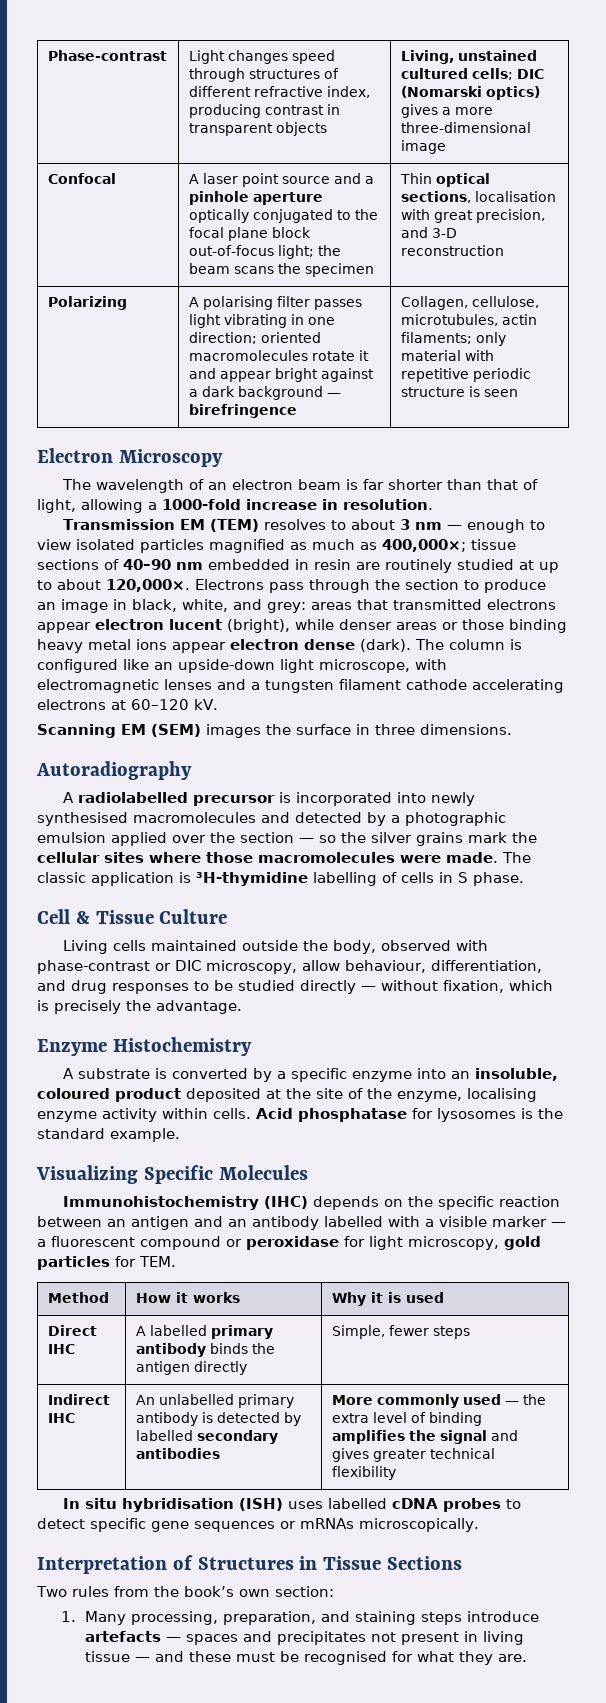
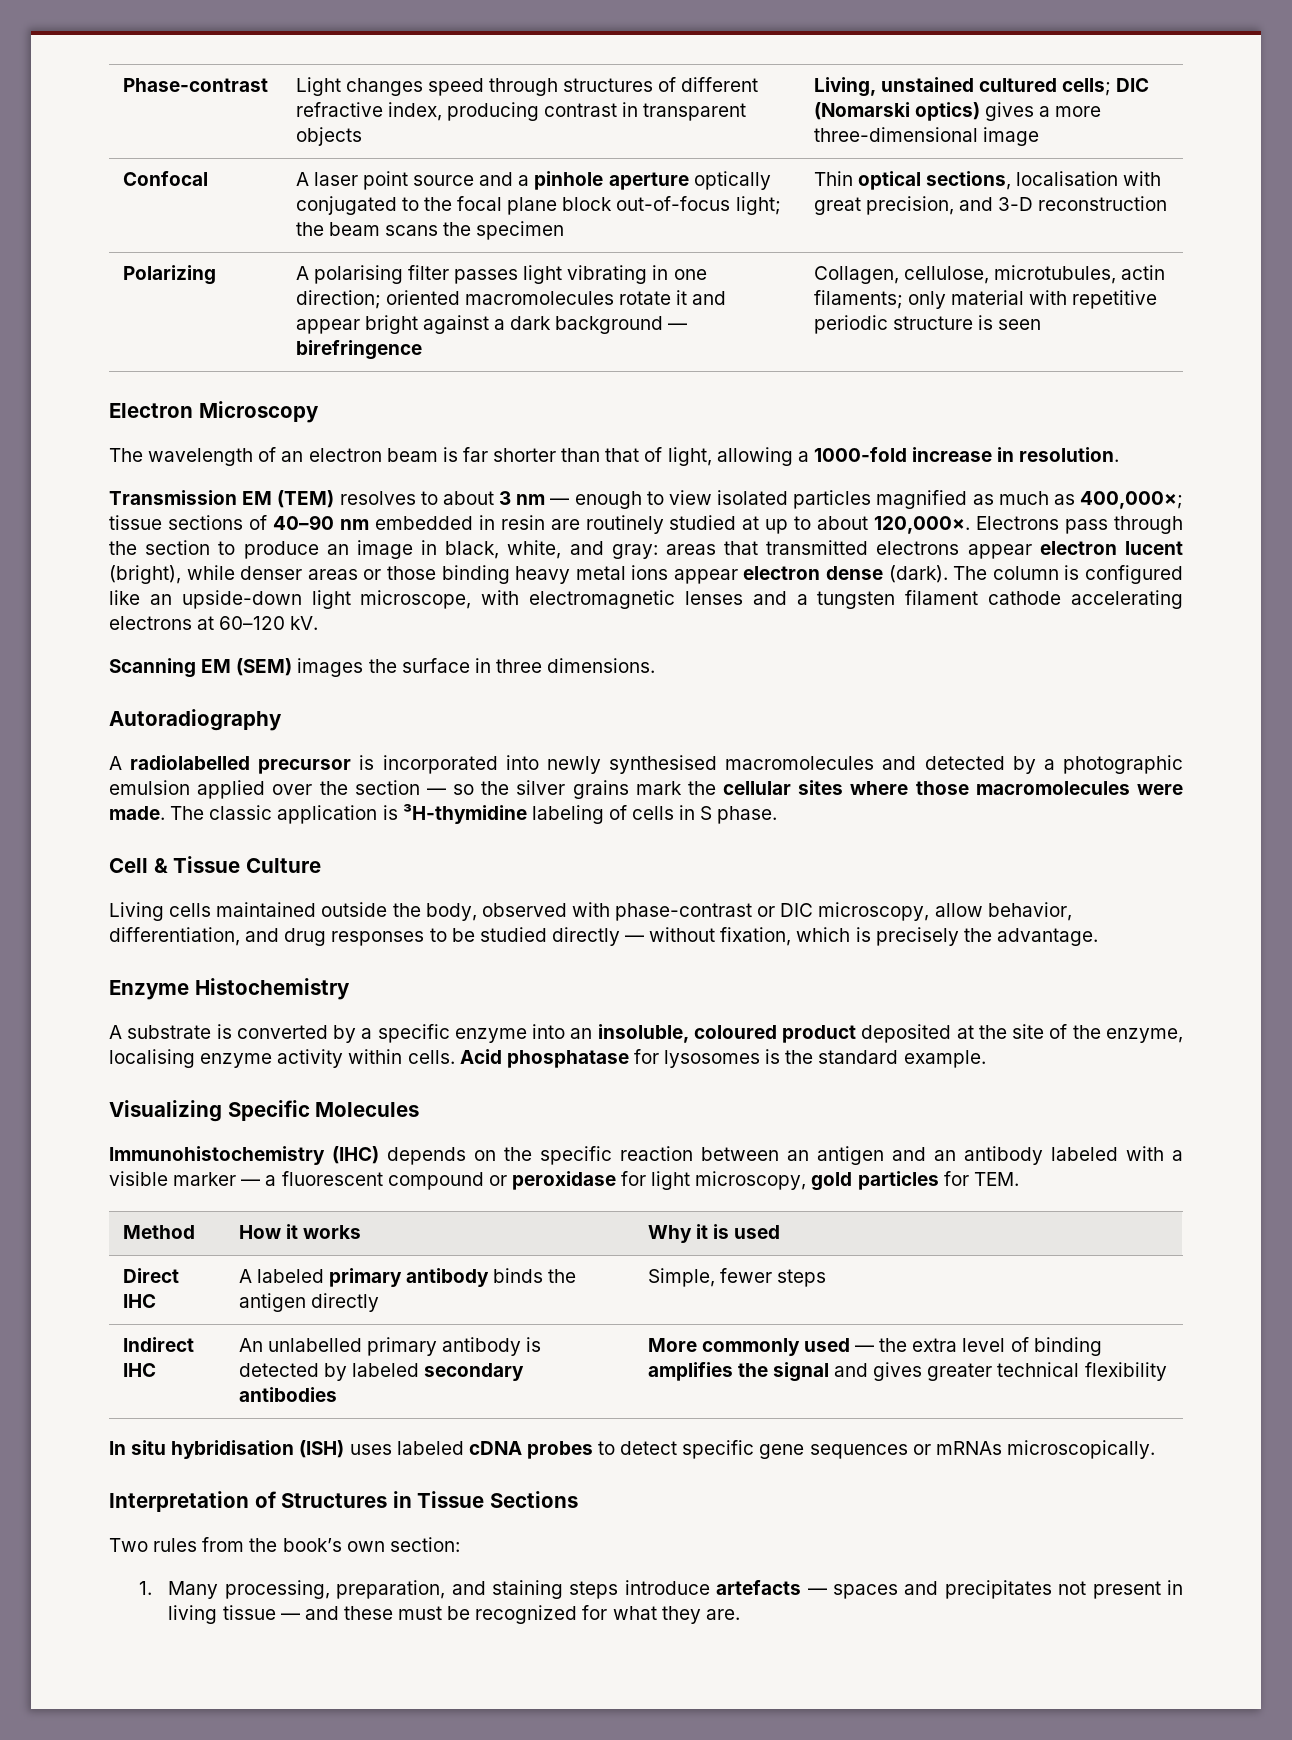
- Electrons pass through the section to produce an image in black, white, and grey: areas that transmitted electrons appear electron lucent (bright), while denser areas or those binding heavy metal ions appear electron dense (dark).
+ Electrons pass through the section to produce an image in black, white, and gray: areas that transmitted electrons appear electron lucent (bright), while denser areas or those binding heavy metal ions appear electron dense (dark).
- The classic application is ³H-thymidine labelling of cells in S phase.
+ The classic application is ³H-thymidine labeling of cells in S phase.
- Living cells maintained outside the body, observed with phase-contrast or DIC microscopy, allow behaviour, differentiation, and drug responses to be studied directly — without fixation, which is precisely the advantage.
+ Living cells maintained outside the body, observed with phase-contrast or DIC microscopy, allow behavior, differentiation, and drug responses to be studied directly — without fixation, which is precisely the advantage.
- Immunohistochemistry (IHC) depends on the specific reaction between an antigen and an antibody labelled with a visible marker — a fluorescent compound or peroxidase for light microscopy, gold particles for TEM.
+ Immunohistochemistry (IHC) depends on the specific reaction between an antigen and an antibody labeled with a visible marker — a fluorescent compound or peroxidase for light microscopy, gold particles for TEM.
- Direct IHC | A labelled primary antibody binds the antigen directly | Simple, fewer steps
+ Direct IHC | A labeled primary antibody binds the antigen directly | Simple, fewer steps
- Indirect IHC | An unlabelled primary antibody is detected by labelled secondary antibodies | More commonly used — the extra level of binding amplifies the signal and gives greater technical flexibility
+ Indirect IHC | An unlabelled primary antibody is detected by labeled secondary antibodies | More commonly used — the extra level of binding amplifies the signal and gives greater technical flexibility
- In situ hybridisation (ISH) uses labelled cDNA probes to detect specific gene sequences or mRNAs microscopically.
+ In situ hybridisation (ISH) uses labeled cDNA probes to detect specific gene sequences or mRNAs microscopically.
- 1. Many processing, preparation, and staining steps introduce artefacts — spaces and precipitates not present in living tissue — and these must be recognised for what they are.
+ 1. Many processing, preparation, and staining steps introduce artefacts — spaces and precipitates not present in living tissue — and these must be recognized for what they are.

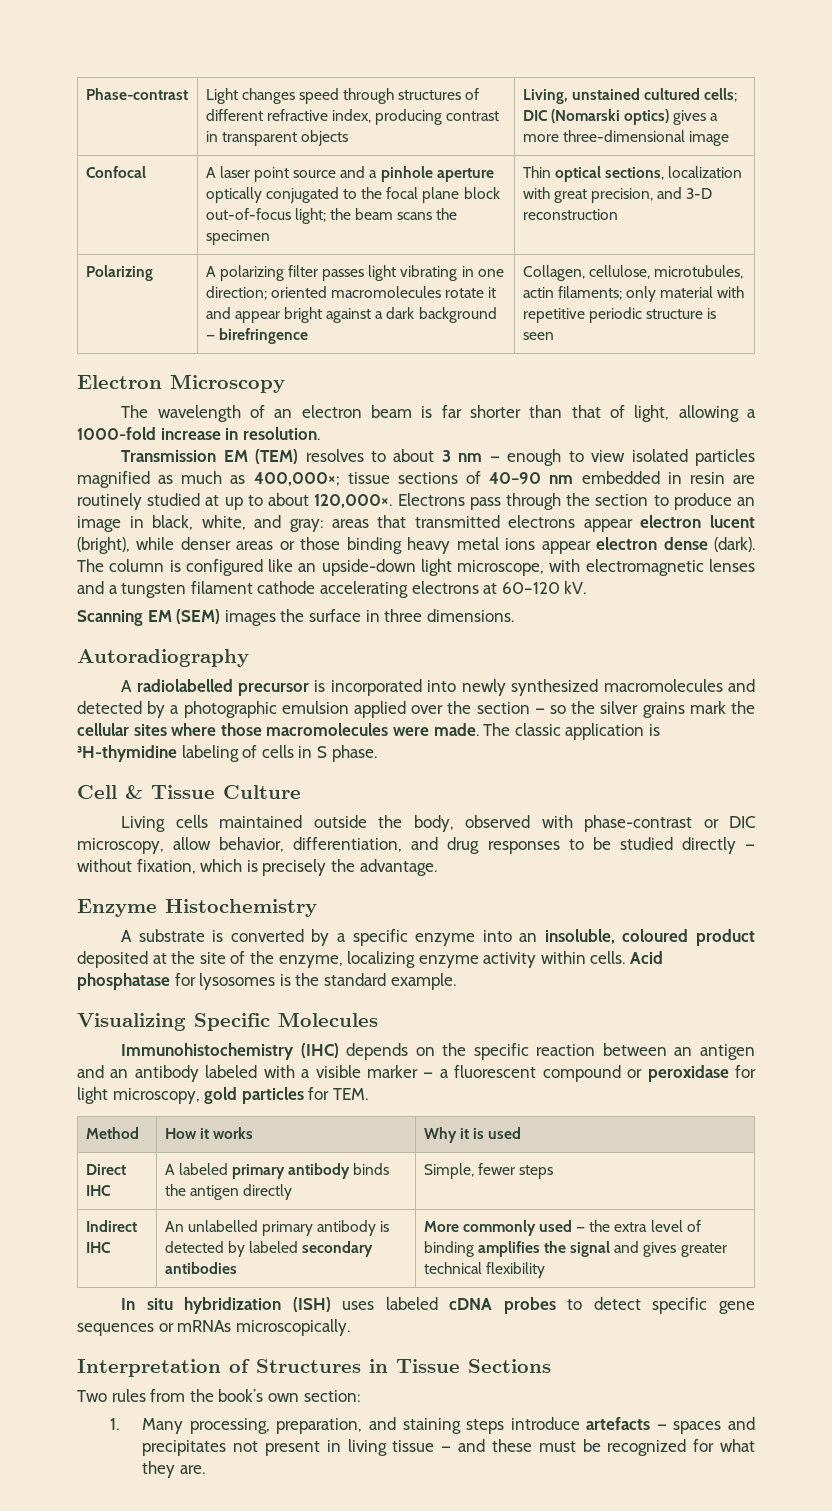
- Confocal | A laser point source and a pinhole aperture optically conjugated to the focal plane block out-of-focus light; the beam scans the specimen | Thin optical sections, localisation with great precision, and 3-D reconstruction
+ Confocal | A laser point source and a pinhole aperture optically conjugated to the focal plane block out-of-focus light; the beam scans the specimen | Thin optical sections, localization with great precision, and 3-D reconstruction
- Polarizing | A polarising filter passes light vibrating in one direction; oriented macromolecules rotate it and appear bright against a dark background — birefringence | Collagen, cellulose, microtubules, actin filaments; only material with repetitive periodic structure is seen
+ Polarizing | A polarizing filter passes light vibrating in one direction; oriented macromolecules rotate it and appear bright against a dark background — birefringence | Collagen, cellulose, microtubules, actin filaments; only material with repetitive periodic structure is seen
- A radiolabelled precursor is incorporated into newly synthesised macromolecules and detected by a photographic emulsion applied over the section — so the silver grains mark the cellular sites where those macromolecules were made.
+ A radiolabelled precursor is incorporated into newly synthesized macromolecules and detected by a photographic emulsion applied over the section — so the silver grains mark the cellular sites where those macromolecules were made.
- A substrate is converted by a specific enzyme into an insoluble, coloured product deposited at the site of the enzyme, localising enzyme activity within cells.
+ A substrate is converted by a specific enzyme into an insoluble, coloured product deposited at the site of the enzyme, localizing enzyme activity within cells.
- In situ hybridisation (ISH) uses labeled cDNA probes to detect specific gene sequences or mRNAs microscopically.
+ In situ hybridization (ISH) uses labeled cDNA probes to detect specific gene sequences or mRNAs microscopically.

